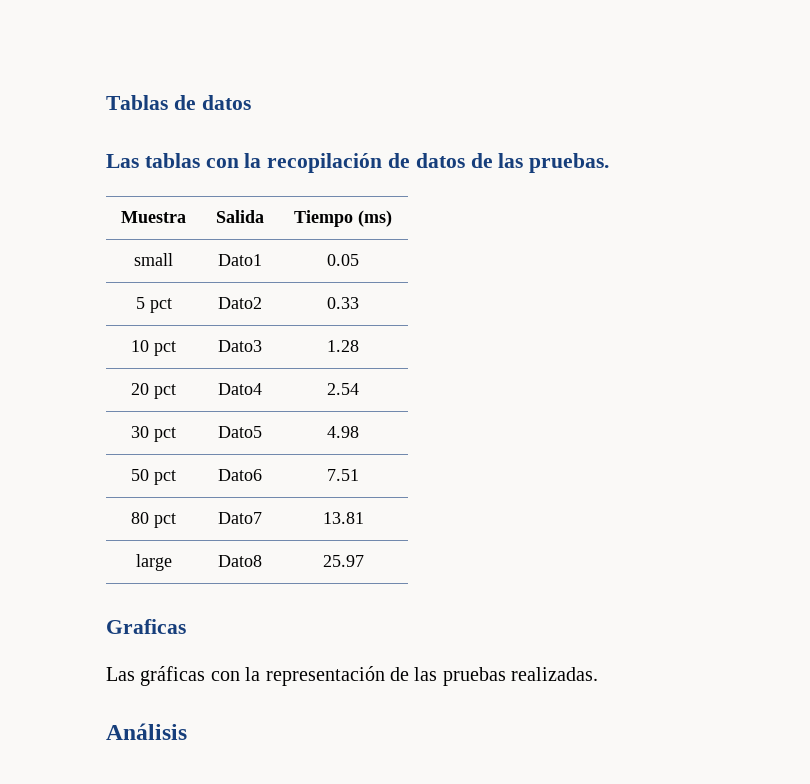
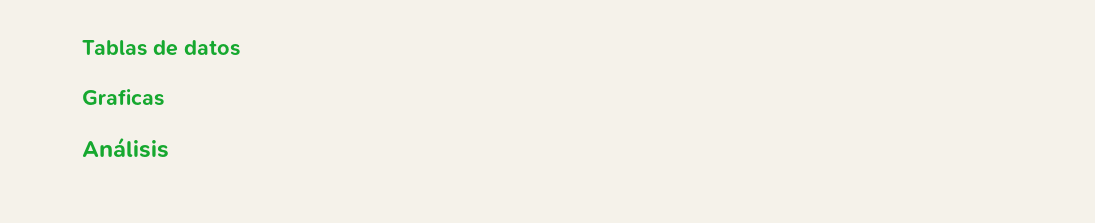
- Las tablas con la recopilación de datos de las pruebas.
- Muestra | Salida | Tiempo (ms)
- small | Dato1 | 0.05
- 5 pct | Dato2 | 0.33
- 10 pct | Dato3 | 1.28
- 20 pct | Dato4 | 2.54
- 30 pct | Dato5 | 4.98
- 50 pct | Dato6 | 7.51
- 80 pct | Dato7 | 13.81
- large | Dato8 | 25.97
  Graficas
- Las gráficas con la representación de las pruebas realizadas.

